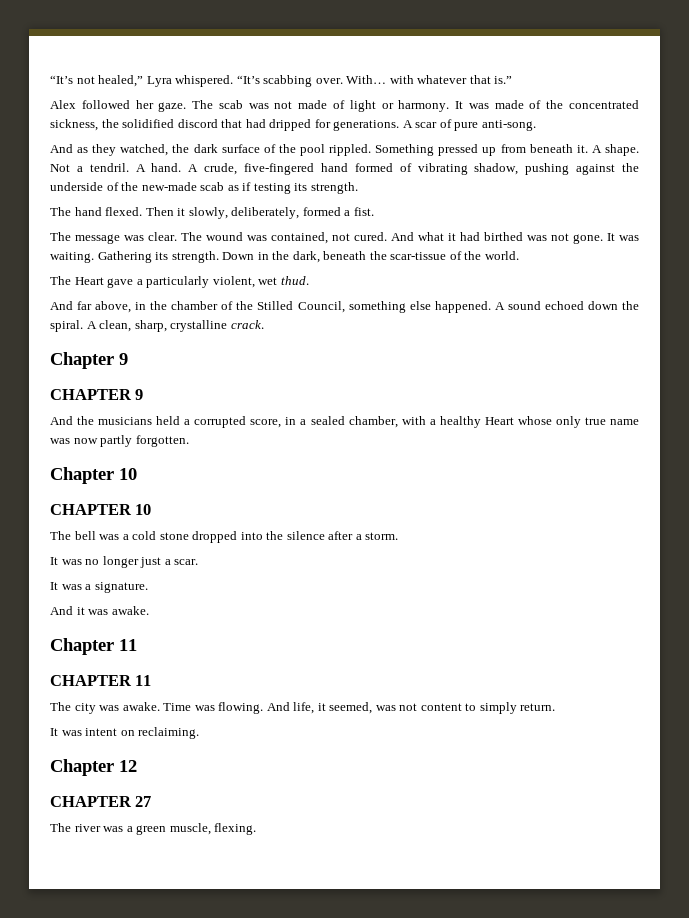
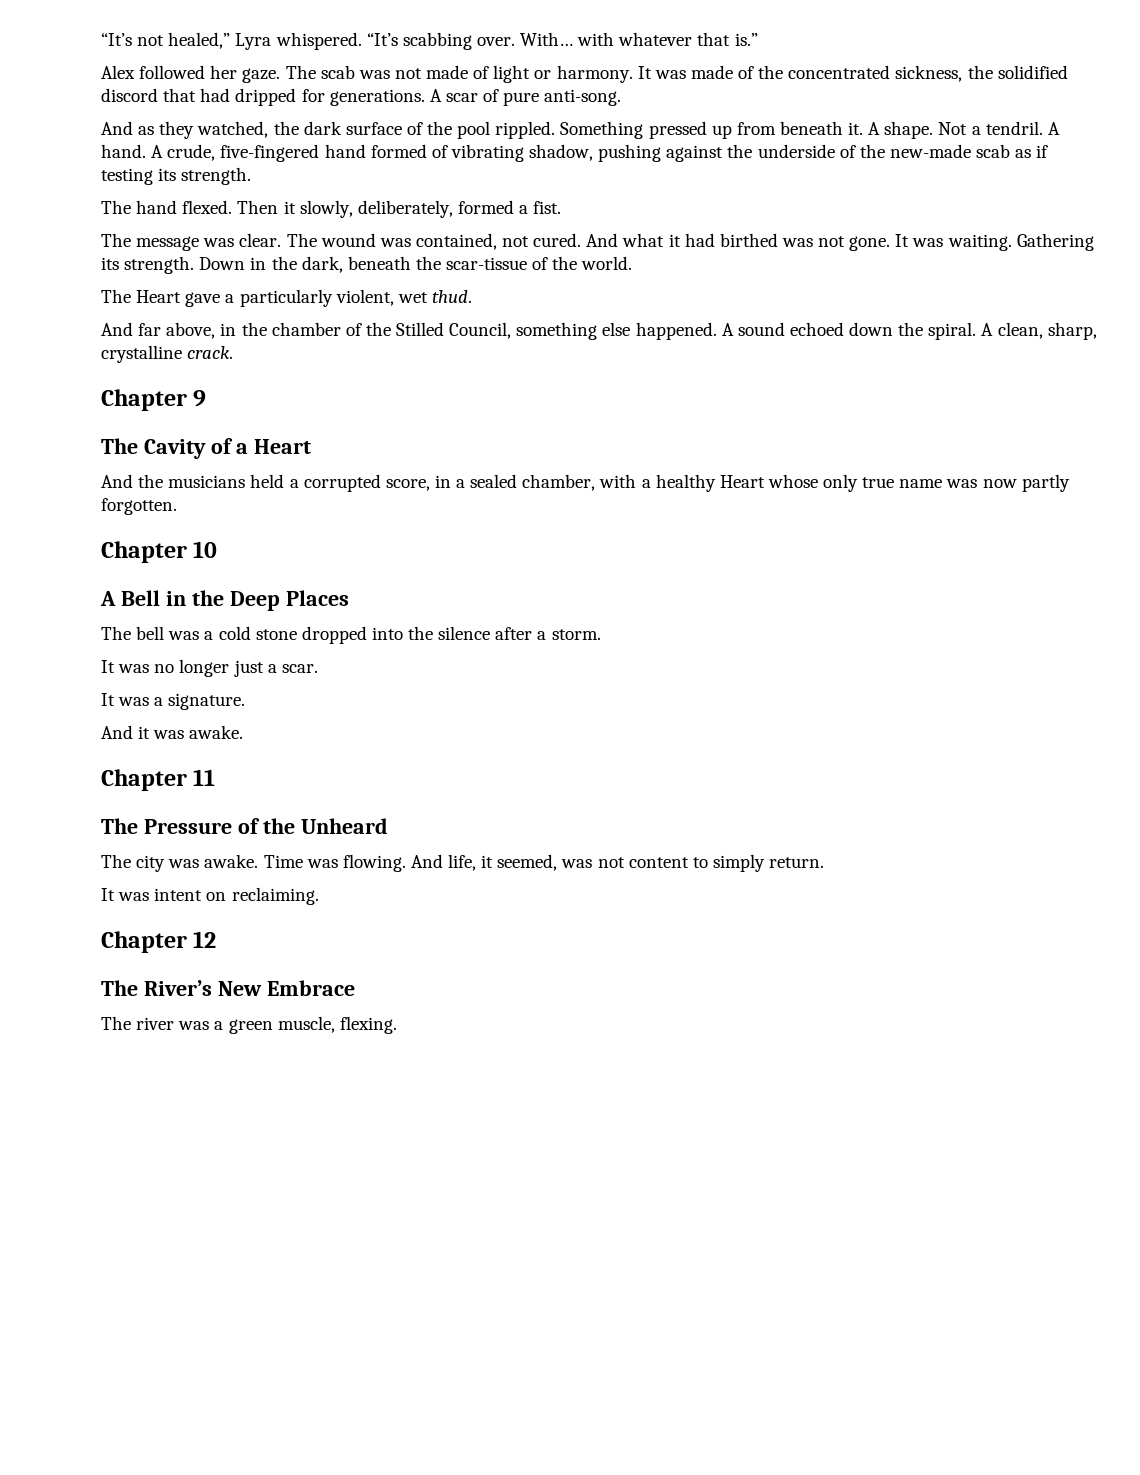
- CHAPTER 9
+ The Cavity of a Heart
- CHAPTER 10
+ A Bell in the Deep Places
- CHAPTER 11
+ The Pressure of the Unheard
- CHAPTER 27
+ The River’s New Embrace

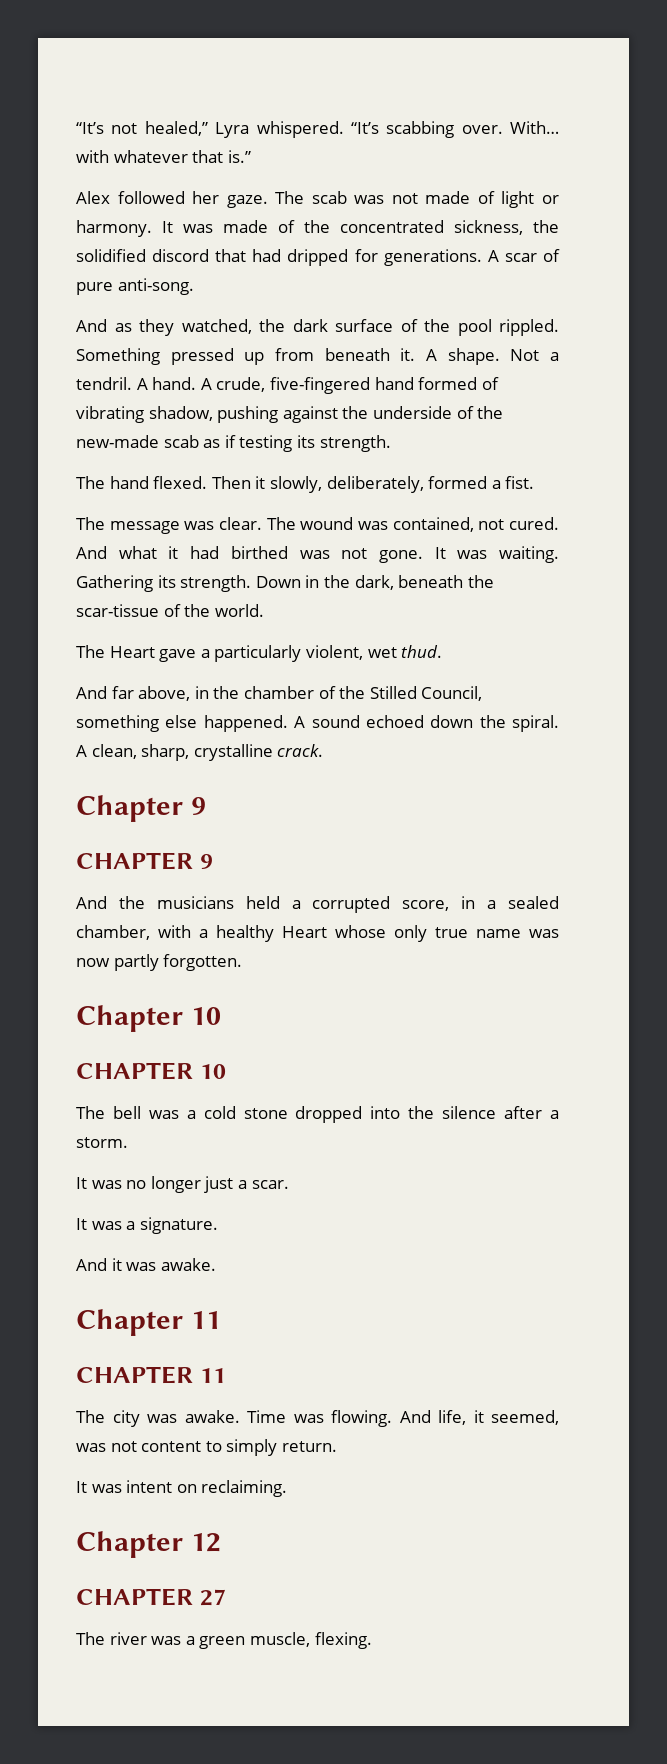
- The Cavity of a Heart
+ CHAPTER 9
- A Bell in the Deep Places
+ CHAPTER 10
- The Pressure of the Unheard
+ CHAPTER 11
- The River’s New Embrace
+ CHAPTER 27

